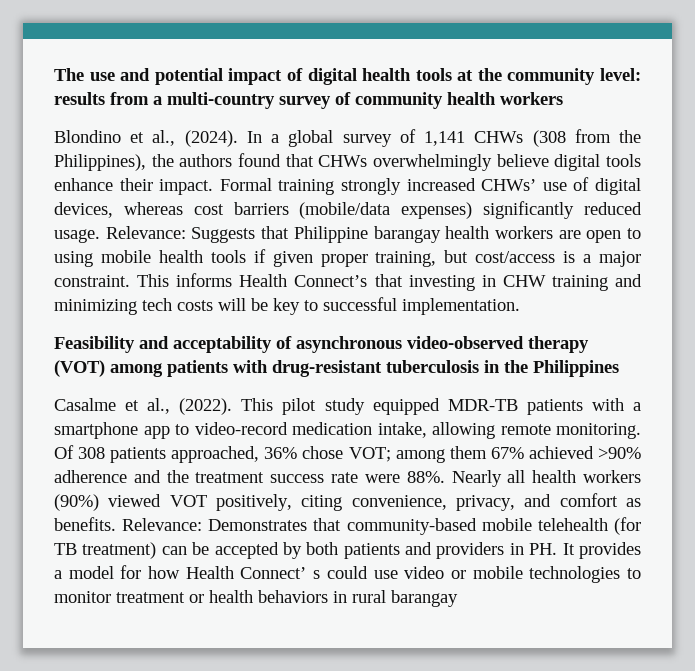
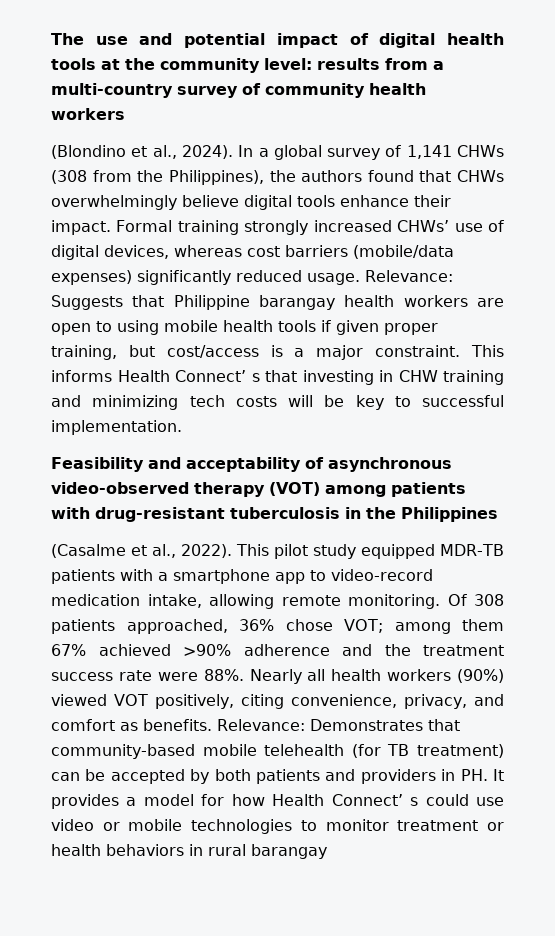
- Blondino et al., (2024).
+ (Blondino et al., 2024).
- This informs Health Connect’s that investing in CHW training and minimizing tech costs will be key to successful implementation.
+ This informs Health Connect’ s that investing in CHW training and minimizing tech costs will be key to successful implementation.
- Casalme et al., (2022).
+ (Casalme et al., 2022).

